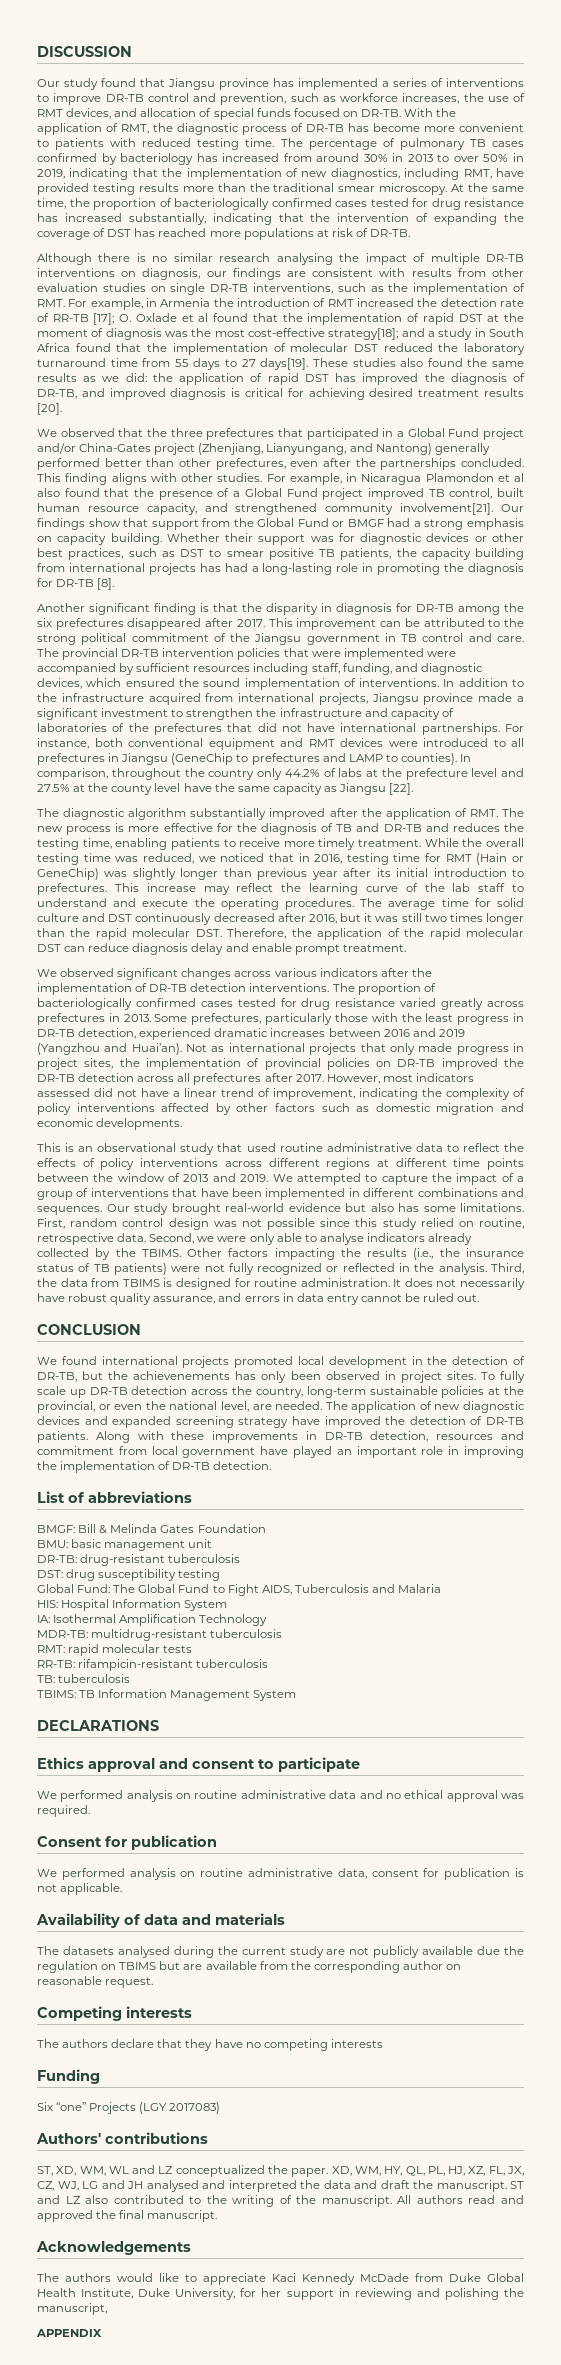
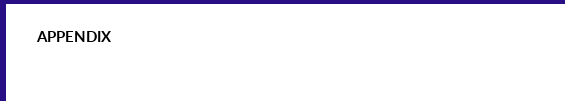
- DISCUSSION
- Our study found that Jiangsu province has implemented a series of interventions to improve DR-TB control and prevention, such as workforce increases, the use of RMT devices, and allocation of special funds focused on DR-TB. With the application of RMT, the diagnostic process of DR-TB has become more convenient to patients with reduced testing time. The percentage of pulmonary TB cases confirmed by bacteriology has increased from around 30% in 2013 to over 50% in 2019, indicating that the implementation of new diagnostics, including RMT, have provided testing results more than the traditional smear microscopy. At the same time, the proportion of bacteriologically confirmed cases tested for drug resistance has increased substantially, indicating that the intervention of expanding the coverage of DST has reached more populations at risk of DR-TB.
- Although there is no similar research analysing the impact of multiple DR-TB interventions on diagnosis, our findings are consistent with results from other evaluation studies on single DR-TB interventions, such as the implementation of RMT. For example, in Armenia the introduction of RMT increased the detection rate of RR-TB [17]; O. Oxlade et al found that the implementation of rapid DST at the moment of diagnosis was the most cost-effective strategy[18]; and a study in South Africa found that the implementation of molecular DST reduced the laboratory turnaround time from 55 days to 27 days[19]. These studies also found the same results as we did: the application of rapid DST has improved the diagnosis of DR-TB, and improved diagnosis is critical for achieving desired treatment results [20].
- We observed that the three prefectures that participated in a Global Fund project and/or China-Gates project (Zhenjiang, Lianyungang, and Nantong) generally performed better than other prefectures, even after the partnerships concluded. This finding aligns with other studies. For example, in Nicaragua Plamondon et al also found that the presence of a Global Fund project improved TB control, built human resource capacity, and strengthened community involvement[21]. Our findings show that support from the Global Fund or BMGF had a strong emphasis on capacity building. Whether their support was for diagnostic devices or other best practices, such as DST to smear positive TB patients, the capacity building from international projects has had a long-lasting role in promoting the diagnosis for DR-TB [8].
- Another significant finding is that the disparity in diagnosis for DR-TB among the six prefectures disappeared after 2017. This improvement can be attributed to the strong political commitment of the Jiangsu government in TB control and care. The provincial DR-TB intervention policies that were implemented were accompanied by sufficient resources including staff, funding, and diagnostic devices, which ensured the sound implementation of interventions. In addition to the infrastructure acquired from international projects, Jiangsu province made a significant investment to strengthen the infrastructure and capacity of laboratories of the prefectures that did not have international partnerships. For instance, both conventional equipment and RMT devices were introduced to all prefectures in Jiangsu (GeneChip to prefectures and LAMP to counties). In comparison, throughout the country only 44.2% of labs at the prefecture level and 27.5% at the county level have the same capacity as Jiangsu [22].
- The diagnostic algorithm substantially improved after the application of RMT. The new process is more effective for the diagnosis of TB and DR-TB and reduces the testing time, enabling patients to receive more timely treatment. While the overall testing time was reduced, we noticed that in 2016, testing time for RMT (Hain or GeneChip) was slightly longer than previous year after its initial introduction to prefectures. This increase may reflect the learning curve of the lab staff to understand and execute the operating procedures. The average time for solid culture and DST continuously decreased after 2016, but it was still two times longer than the rapid molecular DST. Therefore, the application of the rapid molecular DST can reduce diagnosis delay and enable prompt treatment.
- We observed significant changes across various indicators after the implementation of DR-TB detection interventions. The proportion of bacteriologically confirmed cases tested for drug resistance varied greatly across prefectures in 2013. Some prefectures, particularly those with the least progress in DR-TB detection, experienced dramatic increases between 2016 and 2019 (Yangzhou and Huai’an). Not as international projects that only made progress in project sites, the implementation of provincial policies on DR-TB improved the DR-TB detection across all prefectures after 2017. However, most indicators assessed did not have a linear trend of improvement, indicating the complexity of policy interventions affected by other factors such as domestic migration and economic developments.
- This is an observational study that used routine administrative data to reflect the effects of policy interventions across different regions at different time points between the window of 2013 and 2019. We attempted to capture the impact of a group of interventions that have been implemented in different combinations and sequences. Our study brought real-world evidence but also has some limitations. First, random control design was not possible since this study relied on routine, retrospective data. Second, we were only able to analyse indicators already collected by the TBIMS. Other factors impacting the results (i.e., the insurance status of TB patients) were not fully recognized or reflected in the analysis. Third, the data from TBIMS is designed for routine administration. It does not necessarily have robust quality assurance, and errors in data entry cannot be ruled out.
- CONCLUSION
- We found international projects promoted local development in the detection of DR-TB, but the achievenements has only been observed in project sites. To fully scale up DR-TB detection across the country, long-term sustainable policies at the provincial, or even the national level, are needed. The application of new diagnostic devices and expanded screening strategy have improved the detection of DR-TB patients. Along with these improvements in DR-TB detection, resources and commitment from local government have played an important role in improving the implementation of DR-TB detection.
- List of abbreviations
- BMGF: Bill & Melinda Gates Foundation
- BMU: basic management unit
- DR-TB: drug-resistant tuberculosis
- DST: drug susceptibility testing
- Global Fund: The Global Fund to Fight AIDS, Tuberculosis and Malaria
- HIS: Hospital Information System
- IA: Isothermal Amplification Technology
- MDR-TB: multidrug-resistant tuberculosis
- RMT: rapid molecular tests
- RR-TB: rifampicin-resistant tuberculosis
- TB: tuberculosis
- TBIMS: TB Information Management System
- DECLARATIONS
- Ethics approval and consent to participate
- We performed analysis on routine administrative data and no ethical approval was required.
- Consent for publication
- We performed analysis on routine administrative data, consent for publication is not applicable.
- Availability of data and materials
- The datasets analysed during the current study are not publicly available due the regulation on TBIMS but are available from the corresponding author on reasonable request.
- Competing interests
- The authors declare that they have no competing interests
- Funding
- Six “one” Projects (LGY 2017083)
- Authors' contributions
- ST, XD, WM, WL and LZ conceptualized the paper. XD, WM, HY, QL, PL, HJ, XZ, FL, JX, CZ, WJ, LG and JH analysed and interpreted the data and draft the manuscript. ST and LZ also contributed to the writing of the manuscript. All authors read and approved the final manuscript.
- Acknowledgements
- The authors would like to appreciate Kaci Kennedy McDade from Duke Global Health Institute, Duke University, for her support in reviewing and polishing the manuscript,

